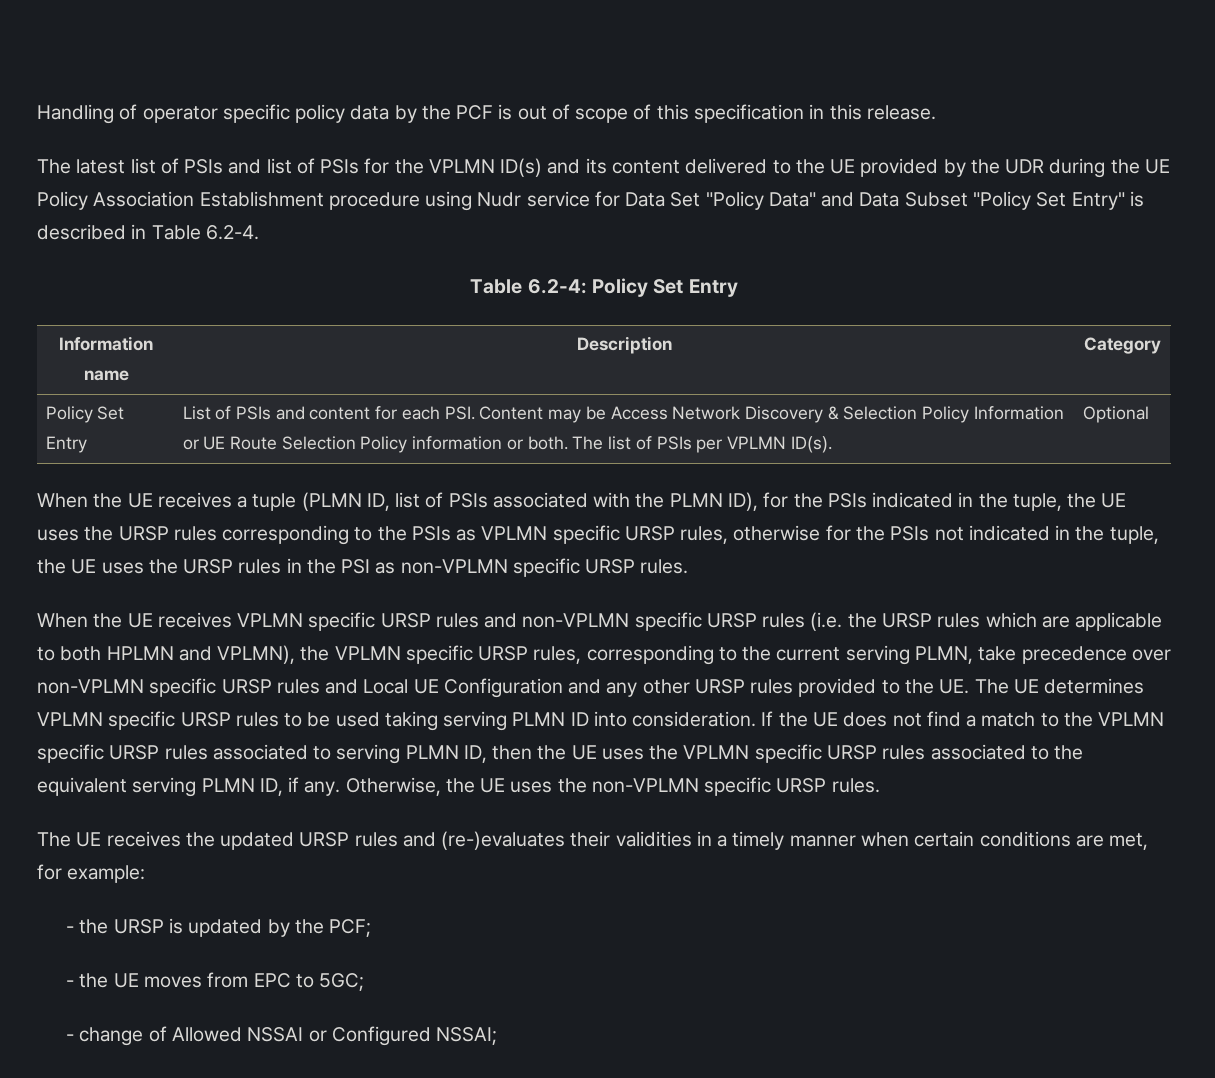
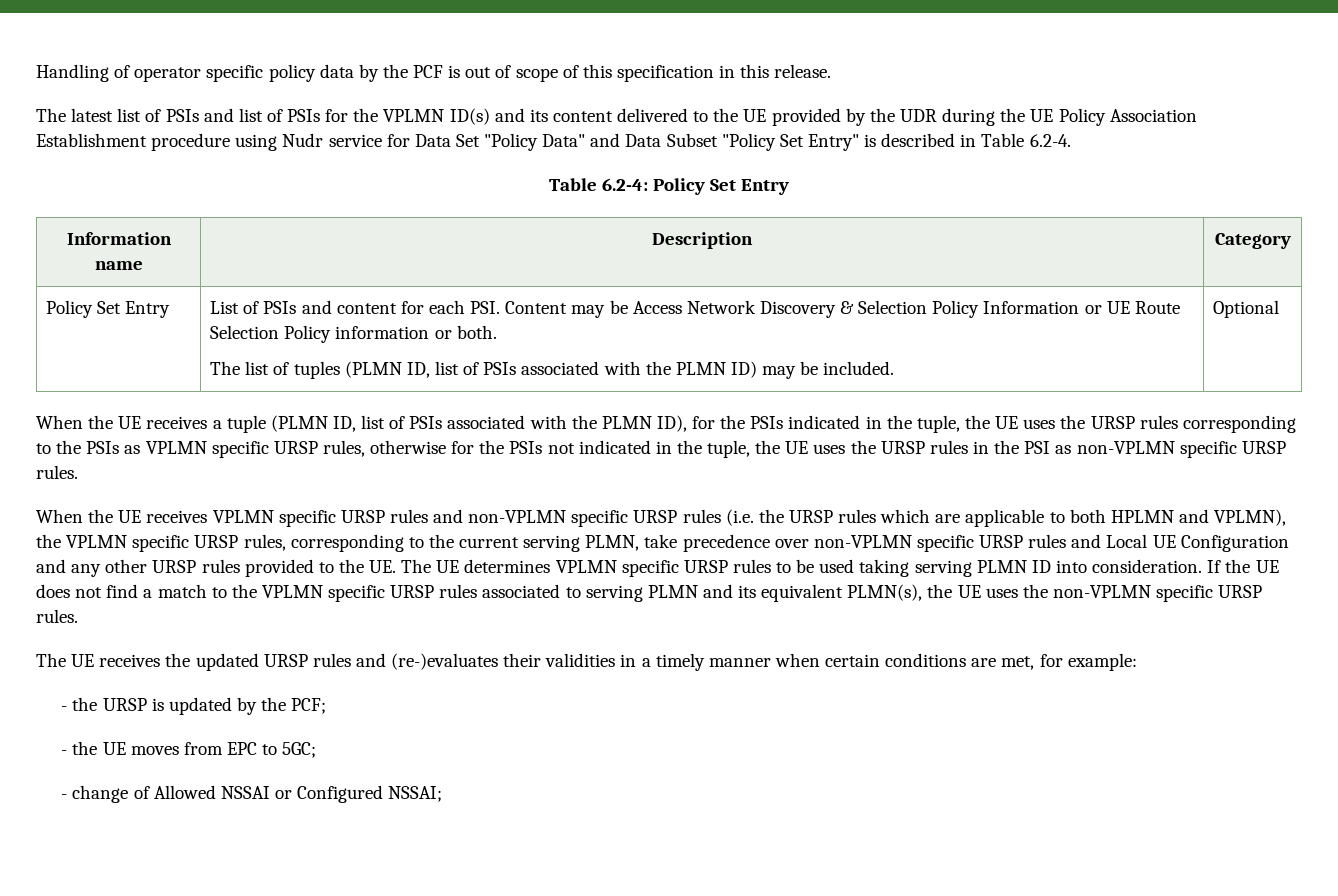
- List of PSIs and content for each PSI. Content may be Access Network Discovery & Selection Policy Information or UE Route Selection Policy information or both. The list of PSIs per VPLMN ID(s).
+ List of PSIs and content for each PSI. Content may be Access Network Discovery & Selection Policy Information or UE Route Selection Policy information or both.
+ The list of tuples (PLMN ID, list of PSIs associated with the PLMN ID) may be included.
- If the UE does not find a match to the VPLMN specific URSP rules associated to serving PLMN ID, then the UE uses the VPLMN specific URSP rules associated to the equivalent serving PLMN ID, if any. Otherwise, the UE uses the non-VPLMN specific URSP rules.
+ If the UE does not find a match to the VPLMN specific URSP rules associated to serving PLMN and its equivalent PLMN(s), the UE uses the non-VPLMN specific URSP rules.

